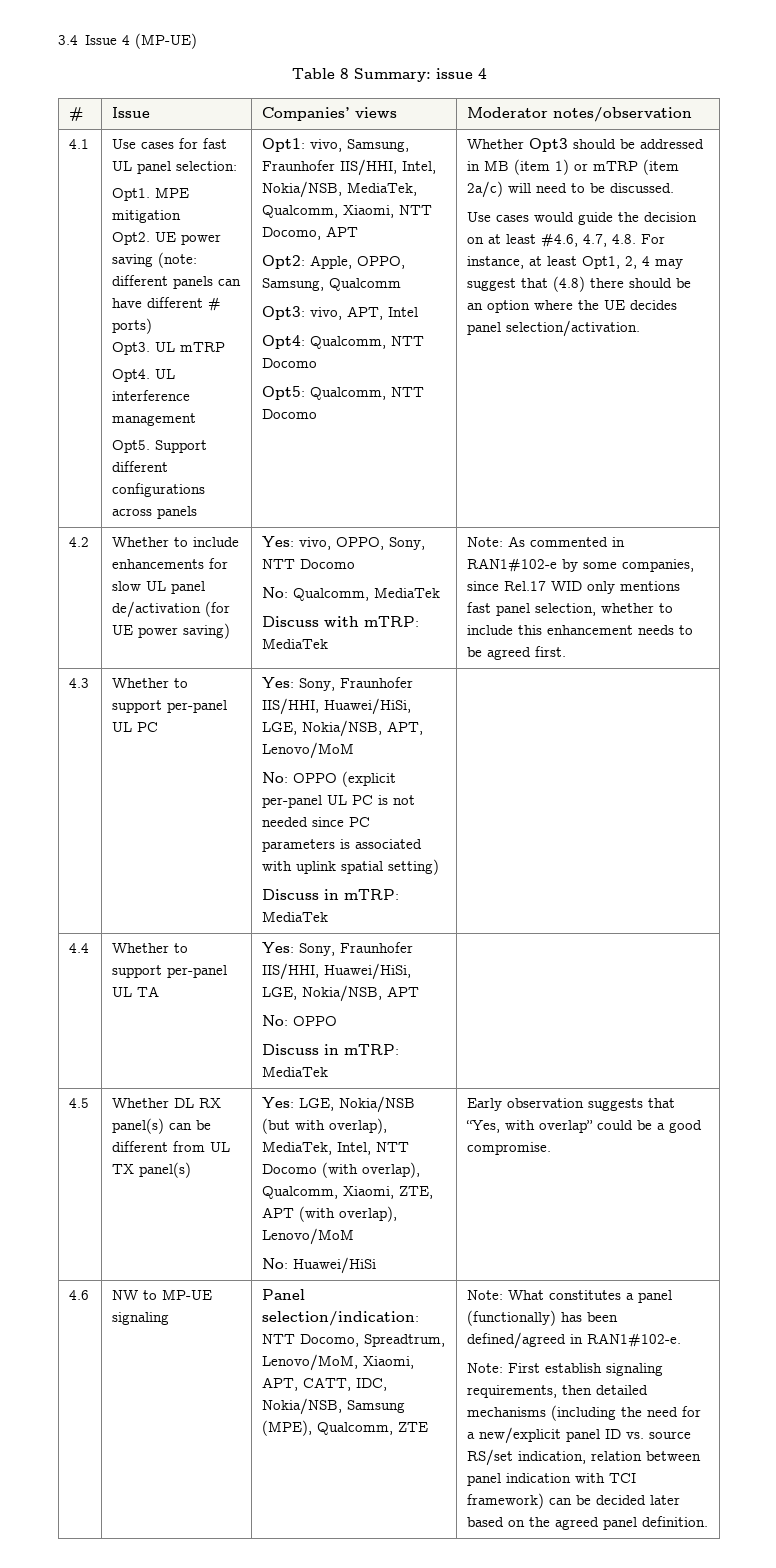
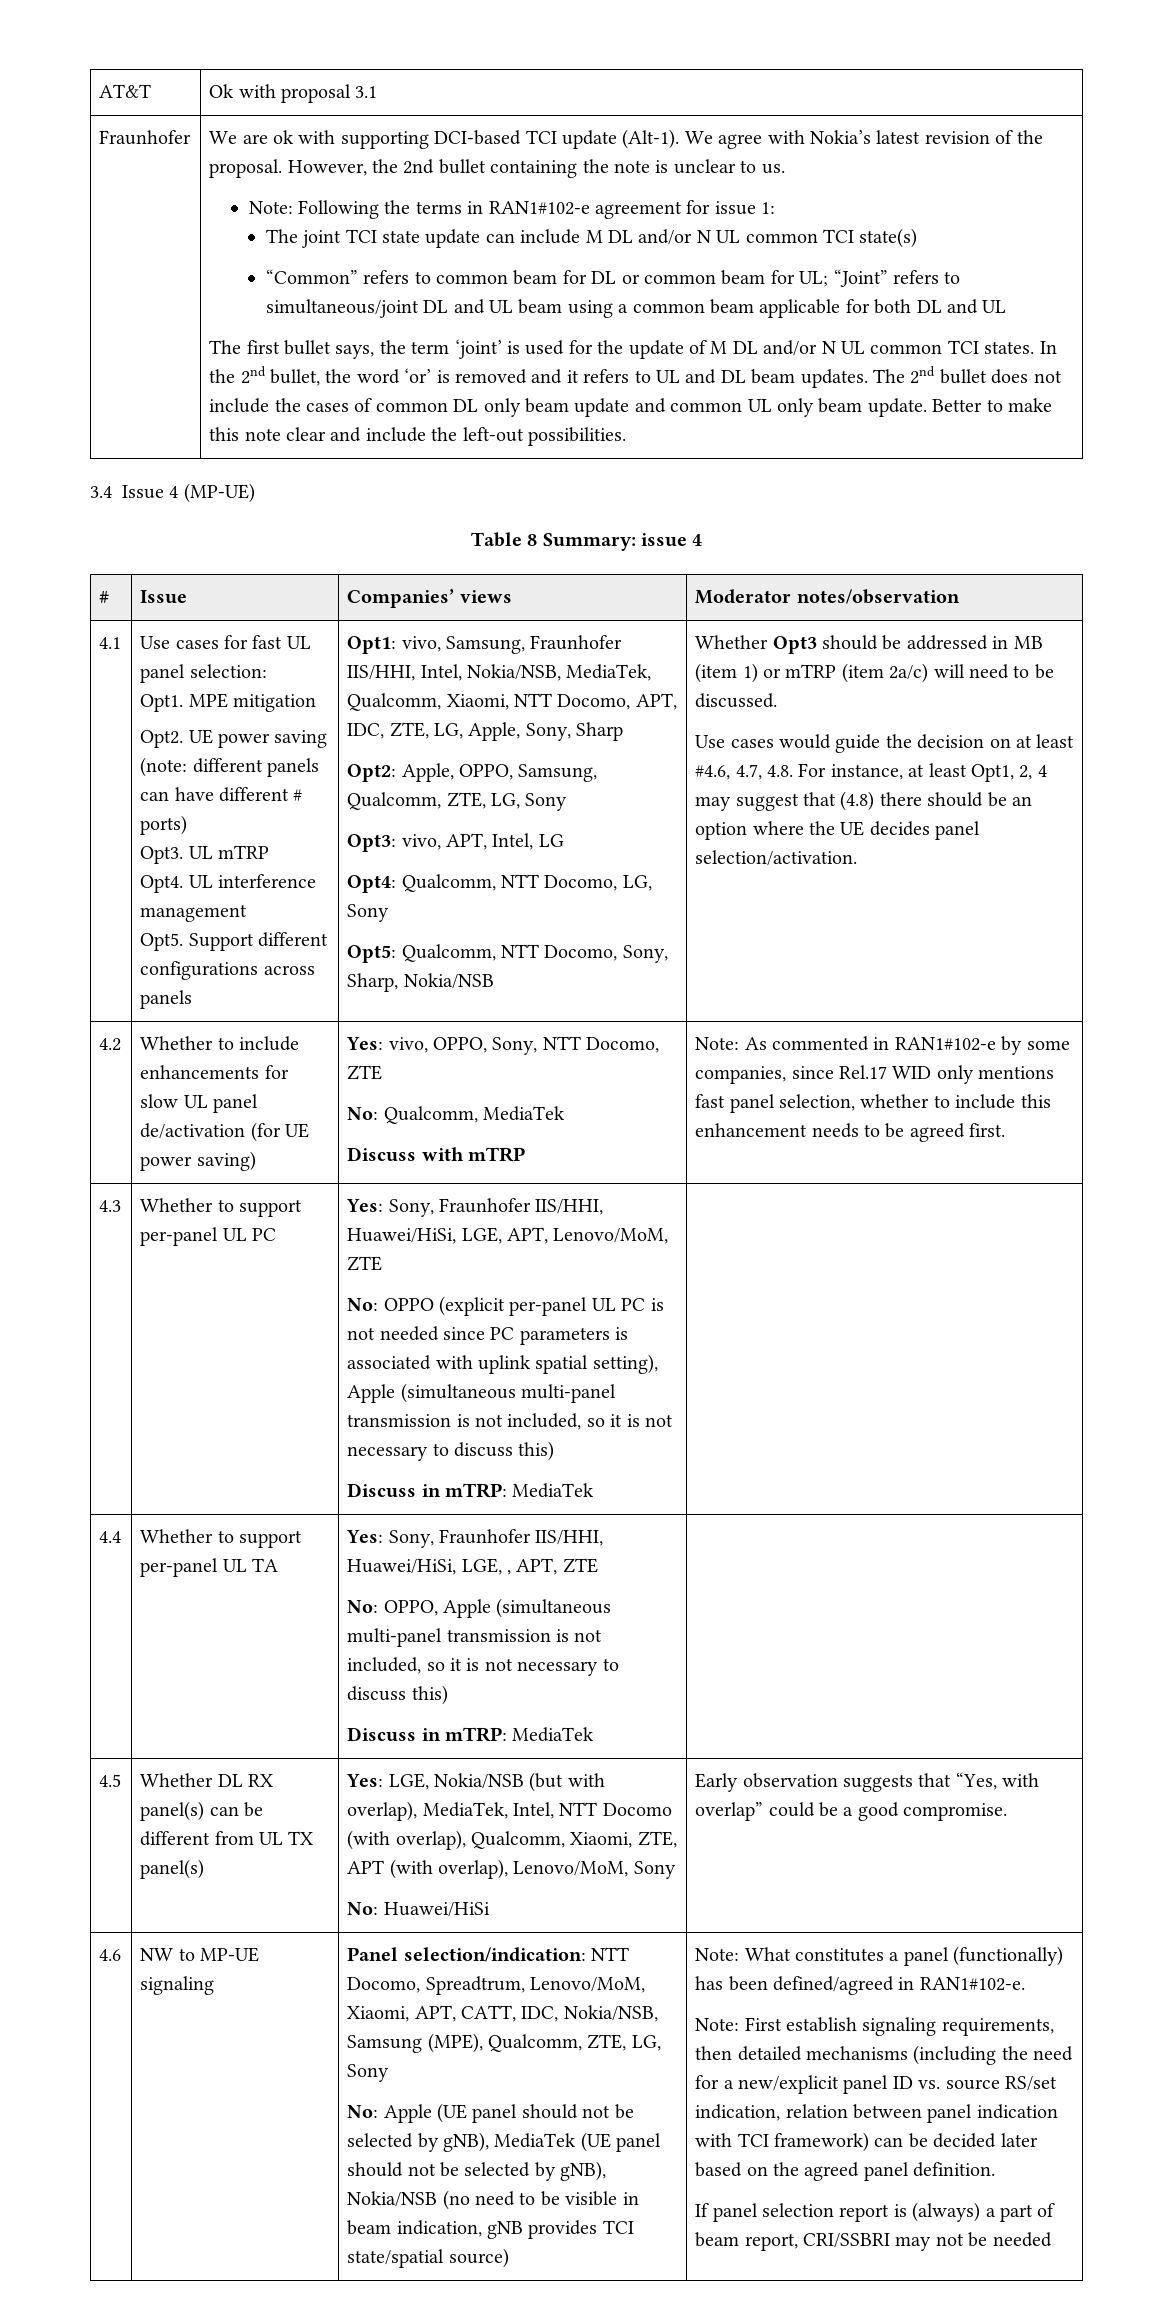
+ AT&T | Ok with proposal 3.1
+ Fraunhofer | We are ok with supporting DCI-based TCI update (Alt-1). We agree with Nokia’s latest revision of the proposal. However, the 2nd bullet containing the note is unclear to us.
+ Note: Following the terms in RAN1#102-e agreement for issue 1:
+ The joint TCI state update can include M DL and/or N UL common TCI state(s)
+ “Common” refers to common beam for DL or common beam for UL; “Joint” refers to simultaneous/joint DL and UL beam using a common beam applicable for both DL and UL
+ The first bullet says, the term ‘joint’ is used for the update of M DL and/or N UL common TCI states. In the 2nd bullet, the word ‘or’ is removed and it refers to UL and DL beam updates. The 2nd bullet does not include the cases of common DL only beam update and common UL only beam update. Better to make this note clear and include the left-out possibilities.
- Opt1: vivo, Samsung, Fraunhofer IIS/HHI, Intel, Nokia/NSB, MediaTek, Qualcomm, Xiaomi, NTT Docomo, APT
+ Opt1: vivo, Samsung, Fraunhofer IIS/HHI, Intel, Nokia/NSB, MediaTek, Qualcomm, Xiaomi, NTT Docomo, APT, IDC, ZTE, LG, Apple, Sony, Sharp
- Opt2: Apple, OPPO, Samsung, Qualcomm
+ Opt2: Apple, OPPO, Samsung, Qualcomm, ZTE, LG, Sony
- Opt3: vivo, APT, Intel
+ Opt3: vivo, APT, Intel, LG
- Opt4: Qualcomm, NTT Docomo
+ Opt4: Qualcomm, NTT Docomo, LG, Sony
- Opt5: Qualcomm, NTT Docomo
+ Opt5: Qualcomm, NTT Docomo, Sony, Sharp, Nokia/NSB
- Yes: vivo, OPPO, Sony, NTT Docomo
+ Yes: vivo, OPPO, Sony, NTT Docomo, ZTE
- Discuss with mTRP: MediaTek
+ Discuss with mTRP
- Yes: Sony, Fraunhofer IIS/HHI, Huawei/HiSi, LGE, Nokia/NSB, APT, Lenovo/MoM
+ Yes: Sony, Fraunhofer IIS/HHI, Huawei/HiSi, LGE, APT, Lenovo/MoM, ZTE
- No: OPPO (explicit per-panel UL PC is not needed since PC parameters is associated with uplink spatial setting)
+ No: OPPO (explicit per-panel UL PC is not needed since PC parameters is associated with uplink spatial setting), Apple (simultaneous multi-panel transmission is not included, so it is not necessary to discuss this)
- 4.4 | Whether to support per-panel UL TA | Yes: Sony, Fraunhofer IIS/HHI, Huawei/HiSi, LGE, Nokia/NSB, APT
- No: OPPO
+ 4.4 | Whether to support per-panel UL TA | Yes: Sony, Fraunhofer IIS/HHI, Huawei/HiSi, LGE, , APT, ZTE
+ No: OPPO, Apple (simultaneous multi-panel transmission is not included, so it is not necessary to discuss this)
- Yes: LGE, Nokia/NSB (but with overlap), MediaTek, Intel, NTT Docomo (with overlap), Qualcomm, Xiaomi, ZTE, APT (with overlap), Lenovo/MoM
+ Yes: LGE, Nokia/NSB (but with overlap), MediaTek, Intel, NTT Docomo (with overlap), Qualcomm, Xiaomi, ZTE, APT (with overlap), Lenovo/MoM, Sony
- Panel selection/indication: NTT Docomo, Spreadtrum, Lenovo/MoM, Xiaomi, APT, CATT, IDC, Nokia/NSB, Samsung (MPE), Qualcomm, ZTE
+ Panel selection/indication: NTT Docomo, Spreadtrum, Lenovo/MoM, Xiaomi, APT, CATT, IDC, Nokia/NSB, Samsung (MPE), Qualcomm, ZTE, LG, Sony
+ No: Apple (UE panel should not be selected by gNB), MediaTek (UE panel should not be selected by gNB), Nokia/NSB (no need to be visible in beam indication, gNB provides TCI state/spatial source)
+ If panel selection report is (always) a part of beam report, CRI/SSBRI may not be needed

